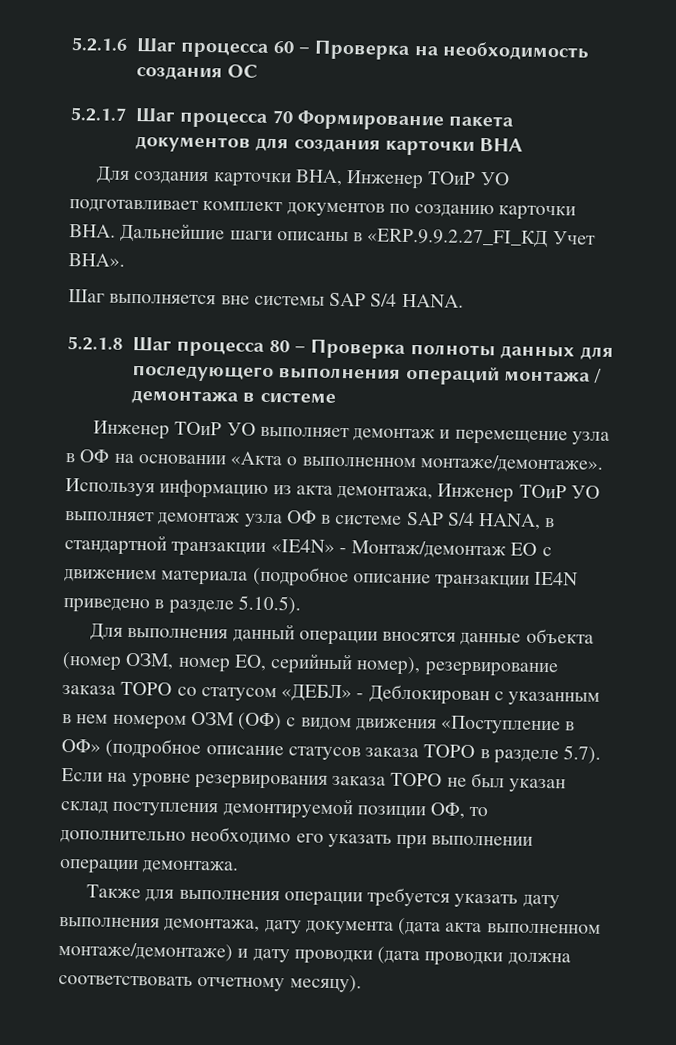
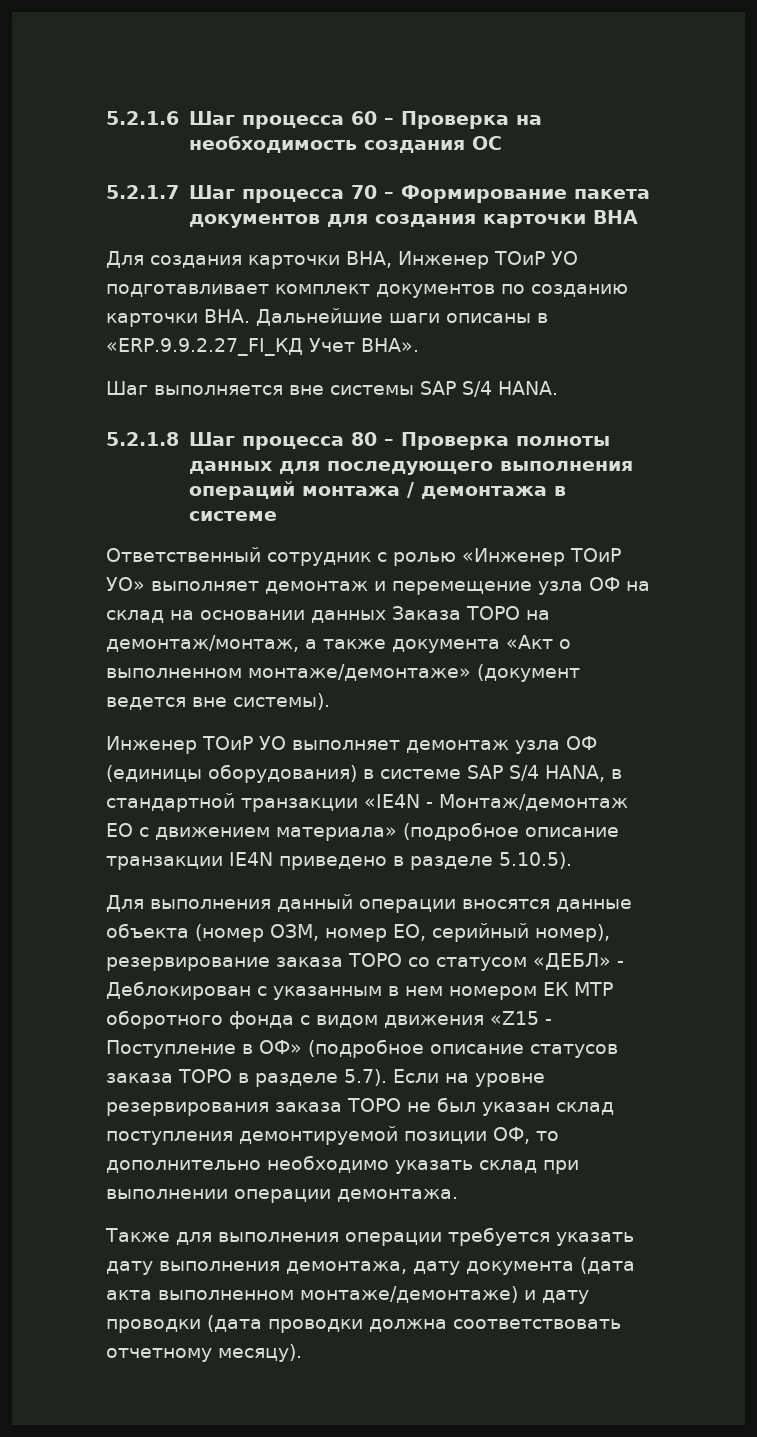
- 5.2.1.7 Шаг процесса 70 Формирование пакета документов для создания карточки ВНА
+ 5.2.1.7 Шаг процесса 70 – Формирование пакета документов для создания карточки ВНА
- Инженер ТОиР УО выполняет демонтаж и перемещение узла в ОФ на основании «Акта о выполненном монтаже/демонтаже». Используя информацию из акта демонтажа, Инженер ТОиР УО выполняет демонтаж узла ОФ в системе SAP S/4 HANA, в стандартной транзакции «IE4N» - Монтаж/демонтаж ЕО с движением материала (подробное описание транзакции IE4N приведено в разделе 5.10.5).
+ Ответственный сотрудник с ролью «Инженер ТОиР УО» выполняет демонтаж и перемещение узла ОФ на склад на основании данных Заказа ТОРО на демонтаж/монтаж, а также документа «Акт о выполненном монтаже/демонтаже» (документ ведется вне системы).
+ Инженер ТОиР УО выполняет демонтаж узла ОФ (единицы оборудования) в системе SAP S/4 HANA, в стандартной транзакции «IE4N - Монтаж/демонтаж ЕО с движением материала» (подробное описание транзакции IE4N приведено в разделе 5.10.5).
- Для выполнения данный операции вносятся данные объекта (номер ОЗМ, номер ЕО, серийный номер), резервирование заказа ТОРО со статусом «ДЕБЛ» - Деблокирован с указанным в нем номером ОЗМ (ОФ) с видом движения «Поступление в ОФ» (подробное описание статусов заказа ТОРО в разделе 5.7). Если на уровне резервирования заказа ТОРО не был указан склад поступления демонтируемой позиции ОФ, то дополнительно необходимо его указать при выполнении операции демонтажа.
+ Для выполнения данный операции вносятся данные объекта (номер ОЗМ, номер ЕО, серийный номер), резервирование заказа ТОРО со статусом «ДЕБЛ» - Деблокирован с указанным в нем номером ЕК МТР оборотного фонда с видом движения «Z15 - Поступление в ОФ» (подробное описание статусов заказа ТОРО в разделе 5.7). Если на уровне резервирования заказа ТОРО не был указан склад поступления демонтируемой позиции ОФ, то дополнительно необходимо указать склад при выполнении операции демонтажа.

